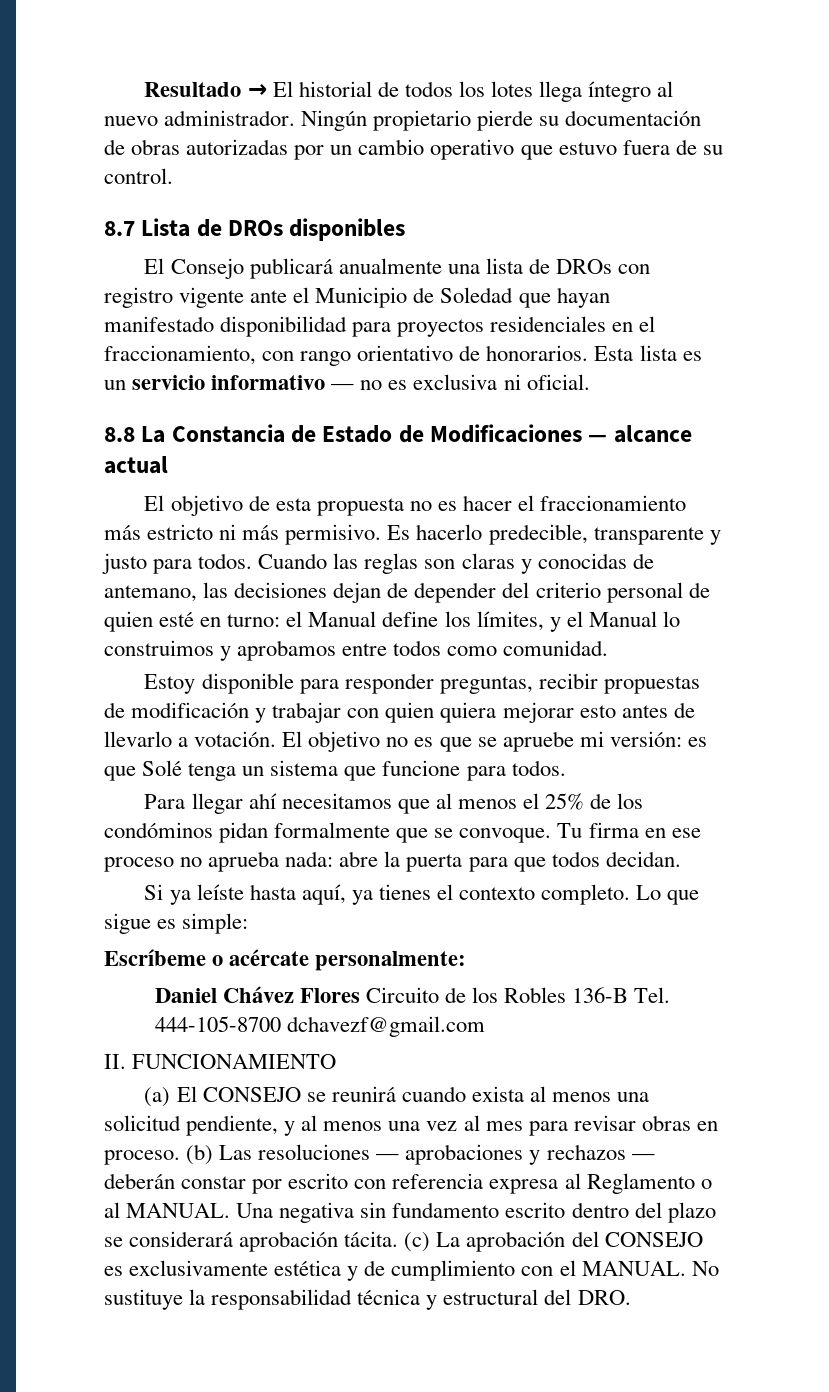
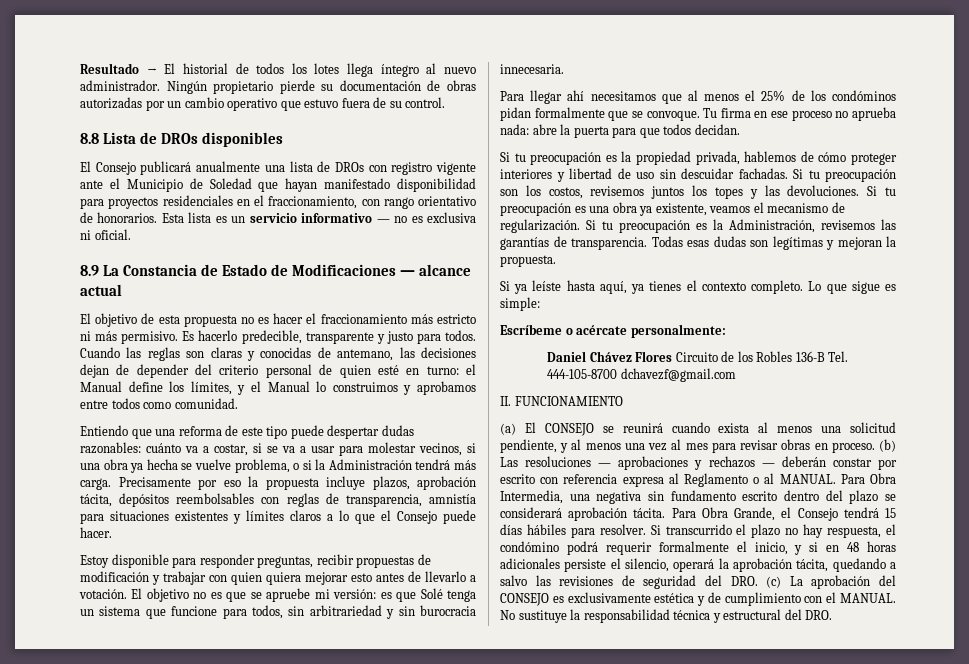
- 8.7 Lista de DROs disponibles
+ 8.8 Lista de DROs disponibles
- 8.8 La Constancia de Estado de Modificaciones — alcance actual
+ 8.9 La Constancia de Estado de Modificaciones — alcance actual
+ Entiendo que una reforma de este tipo puede despertar dudas razonables: cuánto va a costar, si se va a usar para molestar vecinos, si una obra ya hecha se vuelve problema, o si la Administración tendrá más carga. Precisamente por eso la propuesta incluye plazos, aprobación tácita, depósitos reembolsables con reglas de transparencia, amnistía para situaciones existentes y límites claros a lo que el Consejo puede hacer.
- El objetivo no es que se apruebe mi versión: es que Solé tenga un sistema que funcione para todos.
+ El objetivo no es que se apruebe mi versión: es que Solé tenga un sistema que funcione para todos, sin arbitrariedad y sin burocracia innecesaria.
+ Si tu preocupación es la propiedad privada, hablemos de cómo proteger interiores y libertad de uso sin descuidar fachadas. Si tu preocupación son los costos, revisemos juntos los topes y las devoluciones. Si tu preocupación es una obra ya existente, veamos el mecanismo de regularización. Si tu preocupación es la Administración, revisemos las garantías de transparencia. Todas esas dudas son legítimas y mejoran la propuesta.
- Una negativa sin fundamento escrito dentro del plazo se considerará aprobación tácita.
+ Para Obra Intermedia, una negativa sin fundamento escrito dentro del plazo se considerará aprobación tácita.
- (c) La aprobación del CONSEJO es exclusivamente estética y de cumplimiento con el MANUAL.
+ Para Obra Grande, el Consejo tendrá 15 días hábiles para resolver. Si transcurrido el plazo no hay respuesta, el condómino podrá requerir formalmente el inicio, y si en 48 horas adicionales persiste el silencio, operará la aprobación tácita, quedando a salvo las revisiones de seguridad del DRO. (c) La aprobación del CONSEJO es exclusivamente estética y de cumplimiento con el MANUAL.

